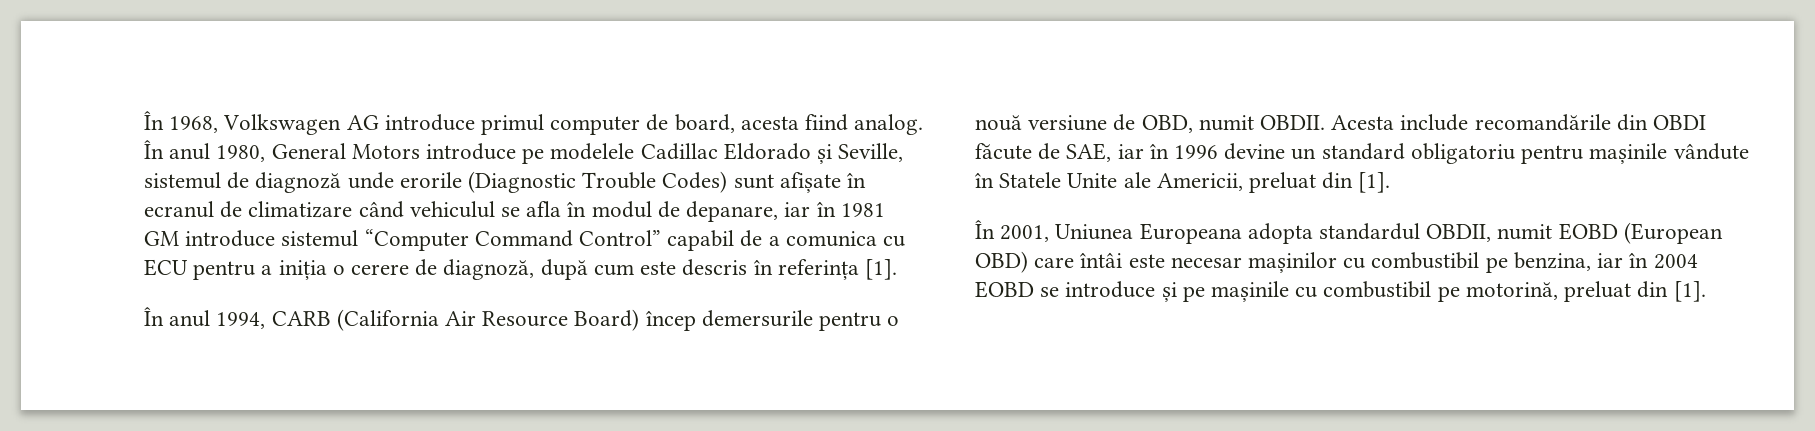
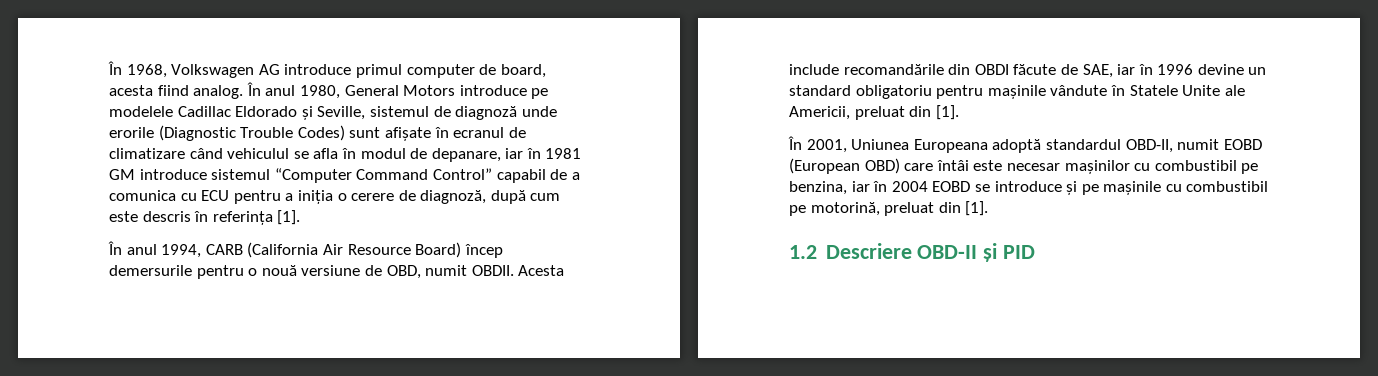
- În 2001, Uniunea Europeana adopta standardul OBDII, numit EOBD (European OBD) care întâi este necesar mașinilor cu combustibil pe benzina, iar în 2004 EOBD se introduce și pe mașinile cu combustibil pe motorină, preluat din [1].
+ În 2001, Uniunea Europeana adoptă standardul OBD-II, numit EOBD (European OBD) care întâi este necesar mașinilor cu combustibil pe benzina, iar în 2004 EOBD se introduce și pe mașinile cu combustibil pe motorină, preluat din [1].
+ 1.2 Descriere OBD-II și PID

